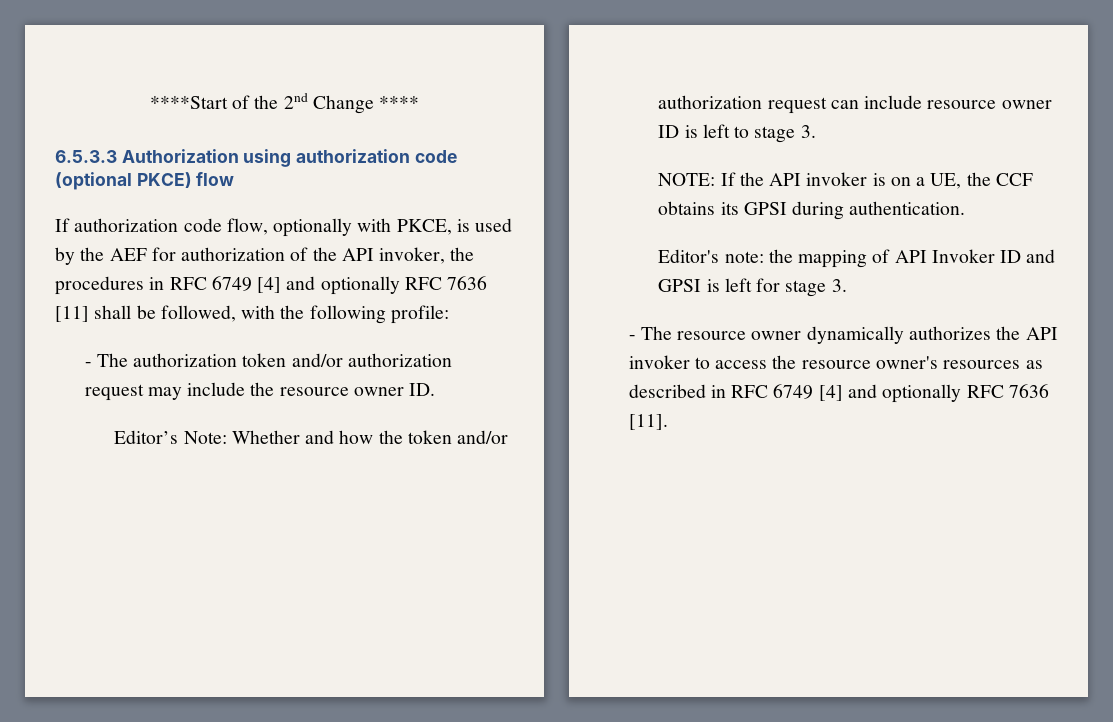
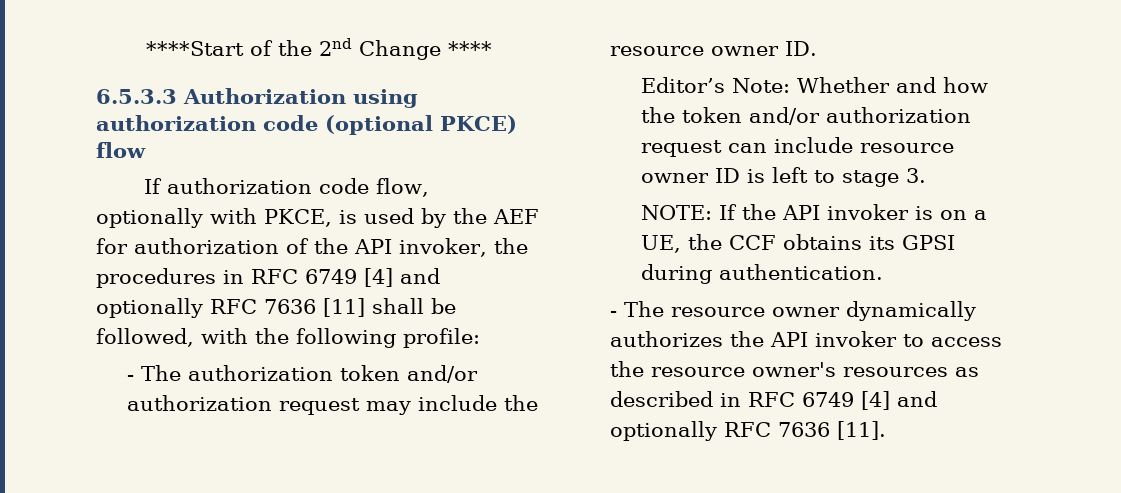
- Editor's note: the mapping of API Invoker ID and GPSI is left for stage 3.

